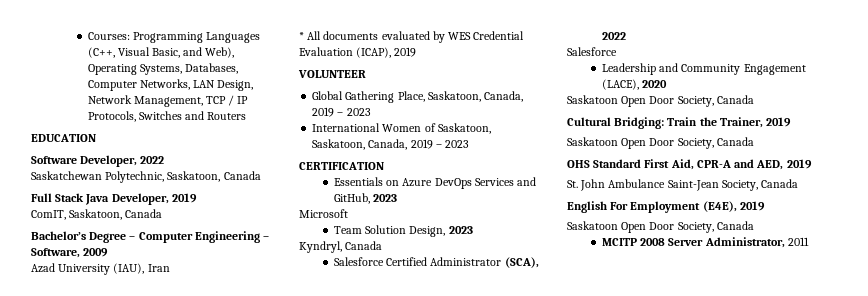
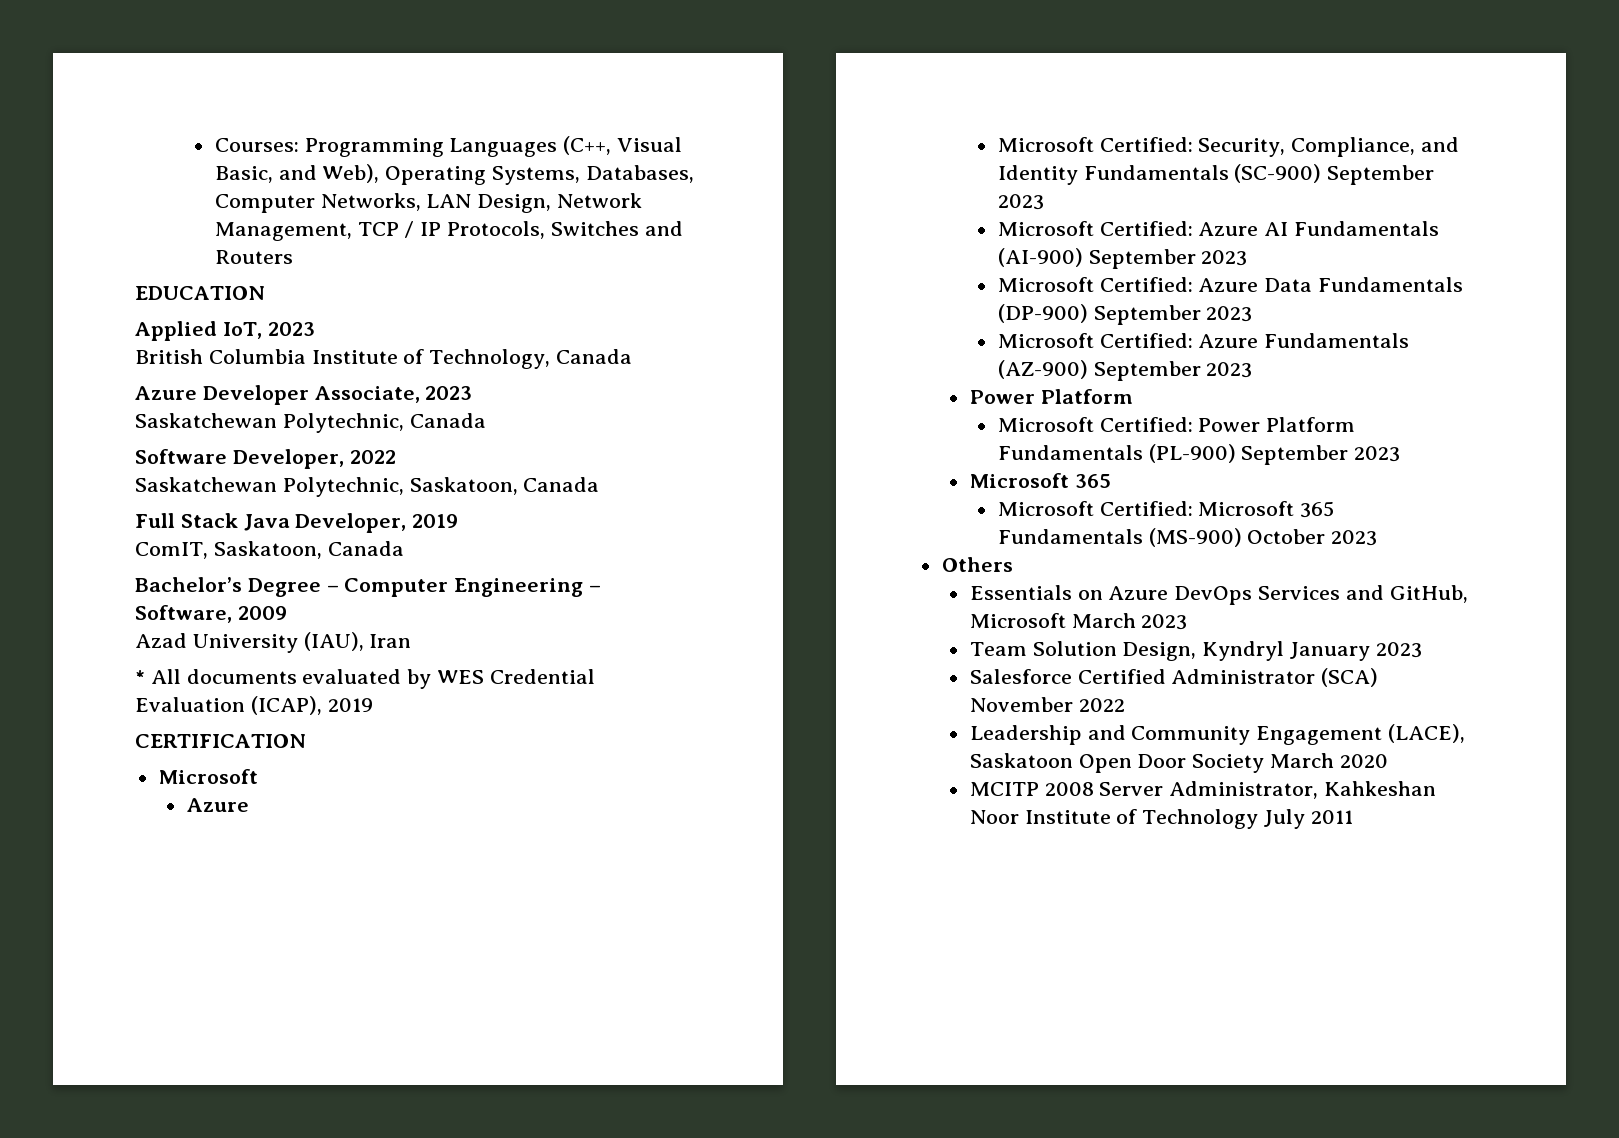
+ Applied IoT, 2023
+ British Columbia Institute of Technology, Canada
+ Azure Developer Associate, 2023
+ Saskatchewan Polytechnic, Canada
- VOLUNTEER
- Global Gathering Place, Saskatoon, Canada, 2019 – 2023
- International Women of Saskatoon, Saskatoon, Canada, 2019 – 2023
  CERTIFICATION
+ Microsoft
+ Azure
+ Microsoft Certified: Security, Compliance, and Identity Fundamentals (SC-900) September 2023
+ Microsoft Certified: Azure AI Fundamentals (AI-900) September 2023
+ Microsoft Certified: Azure Data Fundamentals (DP-900) September 2023
+ Microsoft Certified: Azure Fundamentals (AZ-900) September 2023
+ Power Platform
+ Microsoft Certified: Power Platform Fundamentals (PL-900) September 2023
+ Microsoft 365
+ Microsoft Certified: Microsoft 365 Fundamentals (MS-900) October 2023
+ Others
- Essentials on Azure DevOps Services and GitHub, 2023
- Microsoft
+ Essentials on Azure DevOps Services and GitHub, Microsoft March 2023
- Team Solution Design, 2023
- Kyndryl, Canada
+ Team Solution Design, Kyndryl January 2023
- Salesforce Certified Administrator (SCA), 2022
- Salesforce
+ Salesforce Certified Administrator (SCA) November 2022
- Leadership and Community Engagement (LACE), 2020
- Saskatoon Open Door Society, Canada
- Cultural Bridging: Train the Trainer, 2019
- Saskatoon Open Door Society, Canada
- OHS Standard First Aid, CPR-A and AED, 2019
- St. John Ambulance Saint-Jean Society, Canada
- English For Employment (E4E), 2019
- Saskatoon Open Door Society, Canada
- MCITP 2008 Server Administrator, 2011
+ Leadership and Community Engagement (LACE), Saskatoon Open Door Society March 2020
+ MCITP 2008 Server Administrator, Kahkeshan Noor Institute of Technology July 2011

